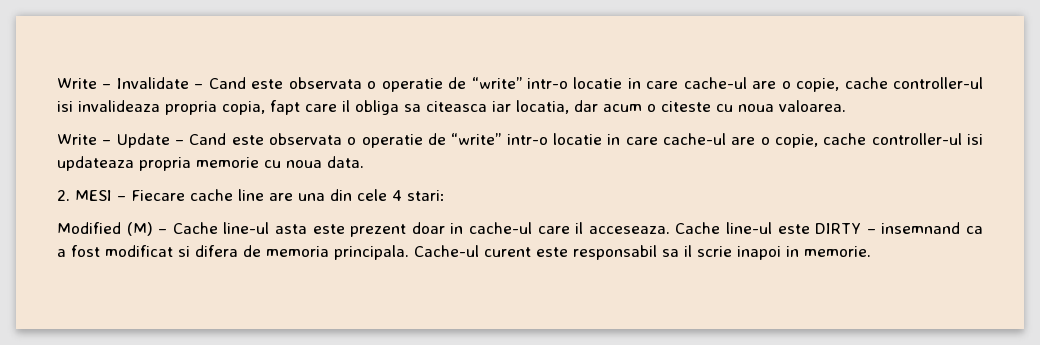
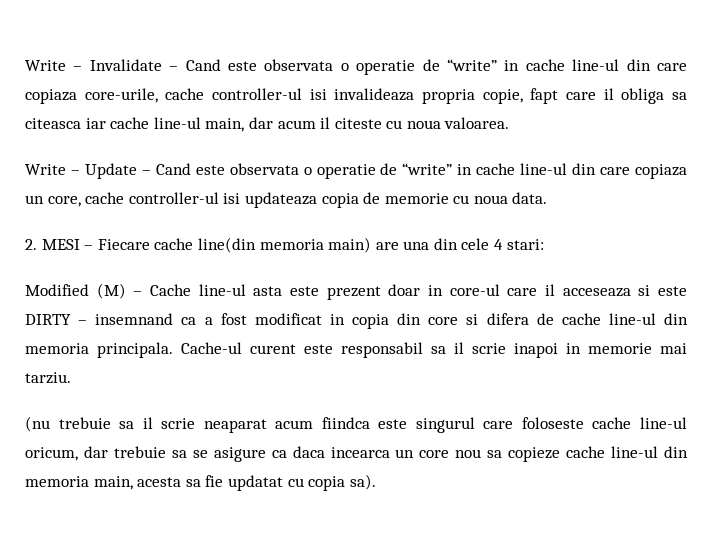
- Write – Invalidate – Cand este observata o operatie de “write” intr-o locatie in care cache-ul are o copie, cache controller-ul isi invalideaza propria copia, fapt care il obliga sa citeasca iar locatia, dar acum o citeste cu noua valoarea.
+ Write – Invalidate – Cand este observata o operatie de “write” in cache line-ul din care copiaza core-urile, cache controller-ul isi invalideaza propria copie, fapt care il obliga sa citeasca iar cache line-ul main, dar acum il citeste cu noua valoarea.
- Write – Update – Cand este observata o operatie de “write” intr-o locatie in care cache-ul are o copie, cache controller-ul isi updateaza propria memorie cu noua data.
+ Write – Update – Cand este observata o operatie de “write” in cache line-ul din care copiaza un core, cache controller-ul isi updateaza copia de memorie cu noua data.
- 2. MESI – Fiecare cache line are una din cele 4 stari:
+ 2. MESI – Fiecare cache line(din memoria main) are una din cele 4 stari:
- Modified (M) – Cache line-ul asta este prezent doar in cache-ul care il acceseaza. Cache line-ul este DIRTY – insemnand ca a fost modificat si difera de memoria principala.
+ Modified (M) – Cache line-ul asta este prezent doar in core-ul care il acceseaza si este DIRTY – insemnand ca a fost modificat in copia din core si difera de cache line-ul din memoria principala.
- Cache-ul curent este responsabil sa il scrie inapoi in memorie.
+ Cache-ul curent este responsabil sa il scrie inapoi in memorie mai tarziu.
+ (nu trebuie sa il scrie neaparat acum fiindca este singurul care foloseste cache line-ul oricum, dar trebuie sa se asigure ca daca incearca un core nou sa copieze cache line-ul din memoria main, acesta sa fie updatat cu copia sa).

